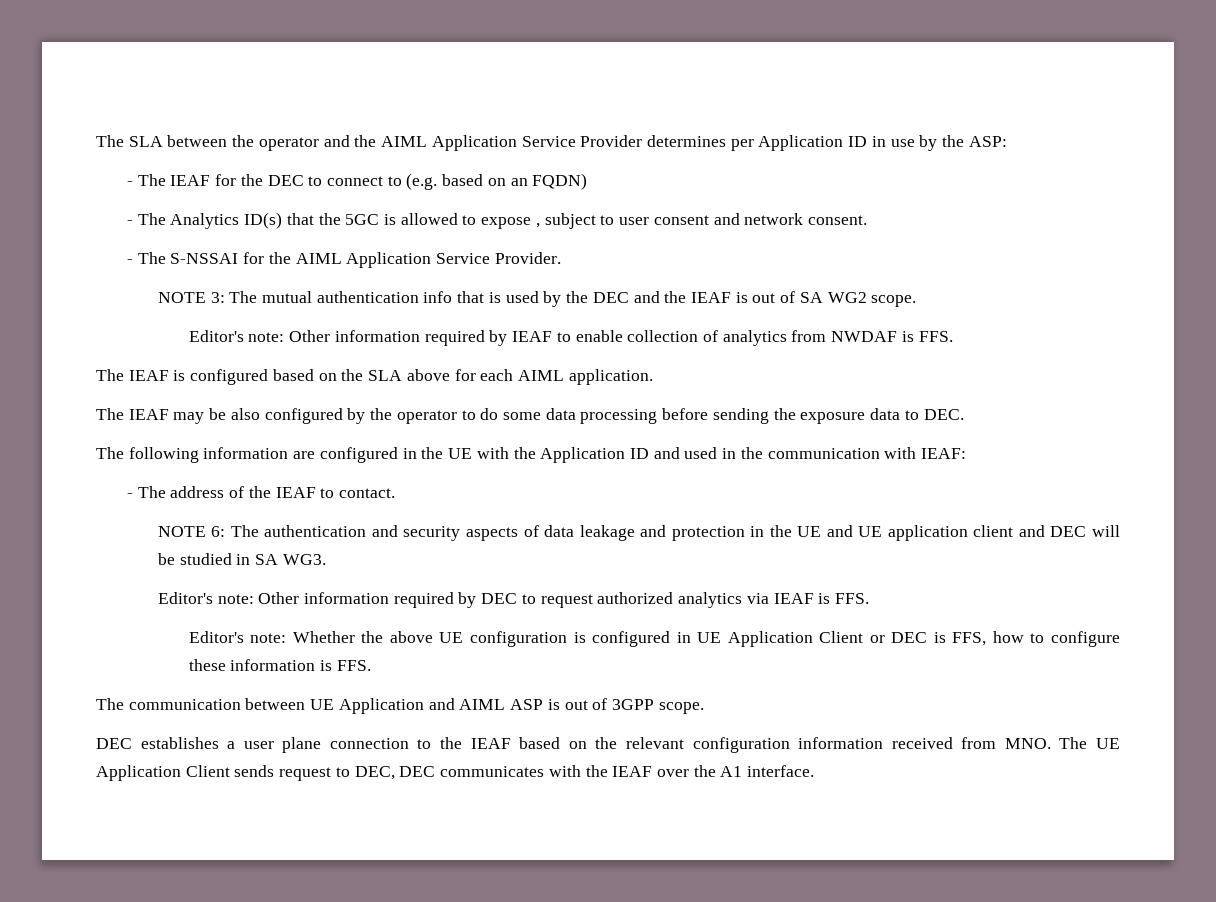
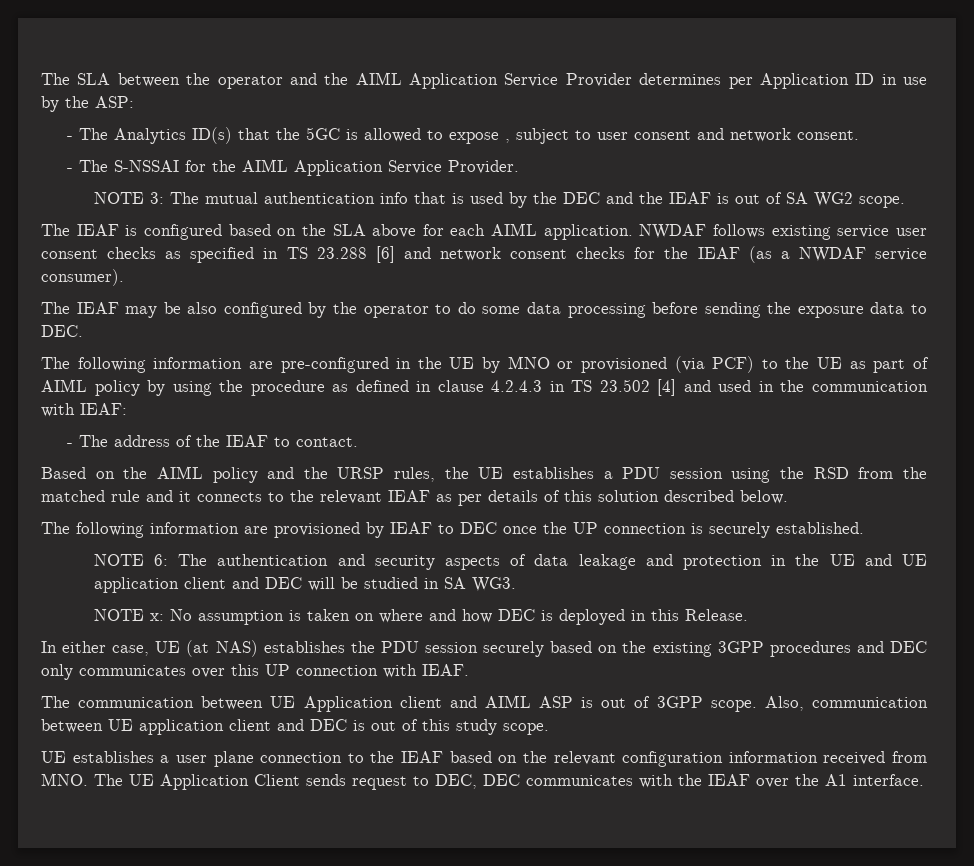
- - The IEAF for the DEC to connect to (e.g. based on an FQDN)
- Editor's note: Other information required by IEAF to enable collection of analytics from NWDAF is FFS.
+ NWDAF follows existing service user consent checks as specified in TS 23.288 [6] and network consent checks for the IEAF (as a NWDAF service consumer).
- The following information are configured in the UE with the Application ID and used in the communication with IEAF:
+ The following information are pre-configured in the UE by MNO or provisioned (via PCF) to the UE as part of AIML policy by using the procedure as defined in clause 4.2.4.3 in TS 23.502 [4] and used in the communication with IEAF:
+ Based on the AIML policy and the URSP rules, the UE establishes a PDU session using the RSD from the matched rule and it connects to the relevant IEAF as per details of this solution described below.
+ The following information are provisioned by IEAF to DEC once the UP connection is securely established.
- Editor's note: Other information required by DEC to request authorized analytics via IEAF is FFS.
- Editor's note: Whether the above UE configuration is configured in UE Application Client or DEC is FFS, how to configure these information is FFS.
+ NOTE x: No assumption is taken on where and how DEC is deployed in this Release.
+ In either case, UE (at NAS) establishes the PDU session securely based on the existing 3GPP procedures and DEC only communicates over this UP connection with IEAF.
- The communication between UE Application and AIML ASP is out of 3GPP scope.
- DEC establishes a user plane connection to the IEAF based on the relevant configuration information received from MNO. The UE Application Client sends request to DEC, DEC communicates with the IEAF over the A1 interface.
+ The communication between UE Application client and AIML ASP is out of 3GPP scope. Also, communication between UE application client and DEC is out of this study scope.
+ UE establishes a user plane connection to the IEAF based on the relevant configuration information received from MNO. The UE Application Client sends request to DEC, DEC communicates with the IEAF over the A1 interface.

